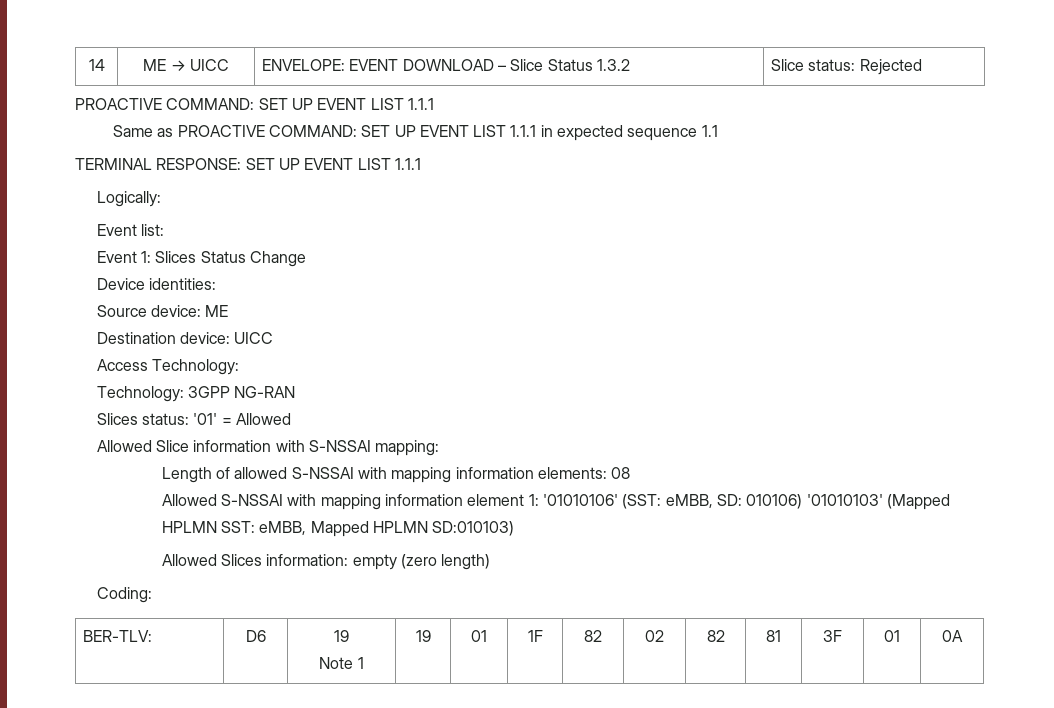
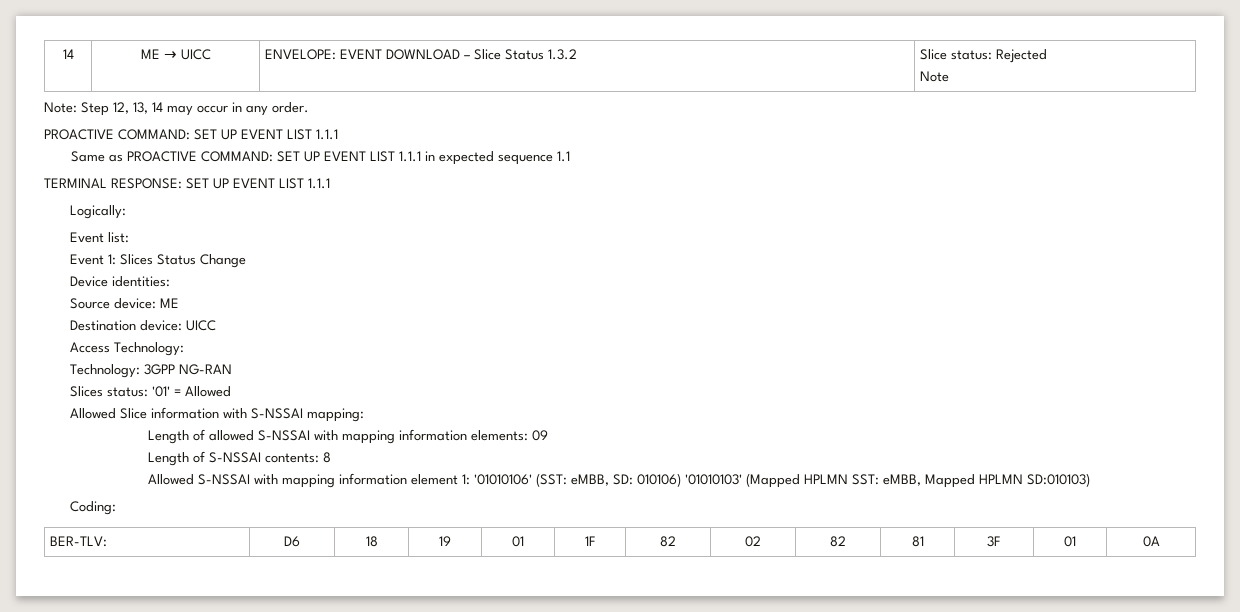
  14 | ME → UICC | ENVELOPE: EVENT DOWNLOAD – Slice Status 1.3.2 | Slice status: Rejected
+ Note
+ Note: Step 12, 13, 14 may occur in any order.
- Length of allowed S-NSSAI with mapping information elements: 08
+ Length of allowed S-NSSAI with mapping information elements: 09
+ Length of S-NSSAI contents: 8
- Allowed Slices information: empty (zero length)
- BER-TLV: | D6 | 19
- Note 1 | 19 | 01 | 1F | 82 | 02 | 82 | 81 | 3F | 01 | 0A
+ BER-TLV: | D6 | 18 | 19 | 01 | 1F | 82 | 02 | 82 | 81 | 3F | 01 | 0A

